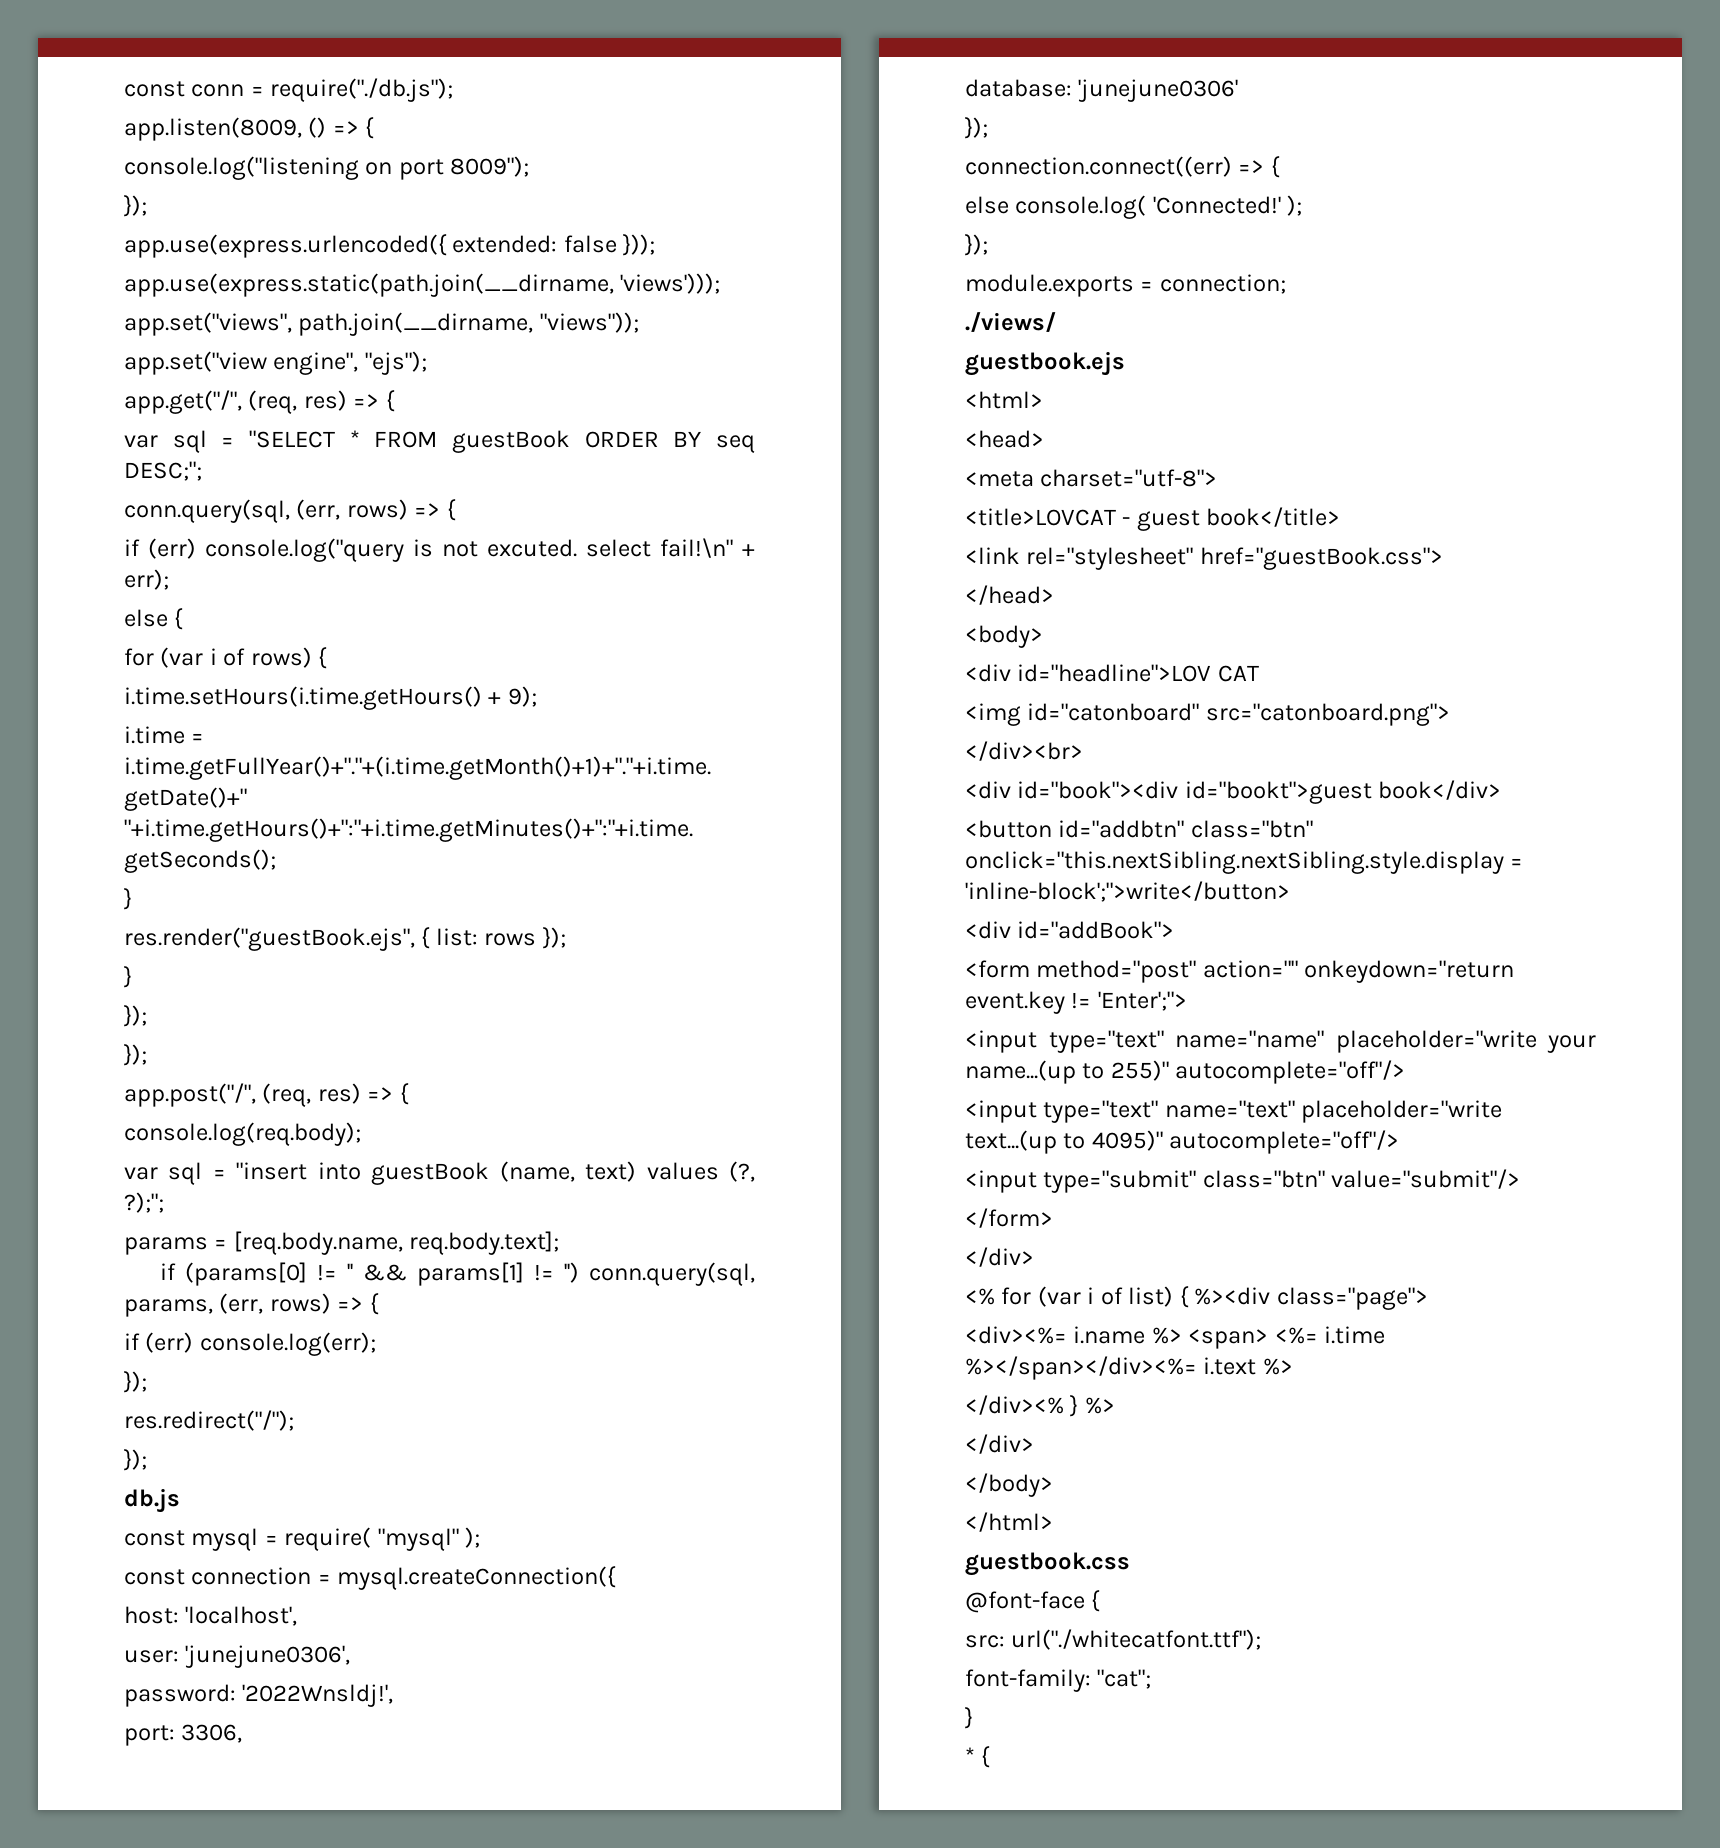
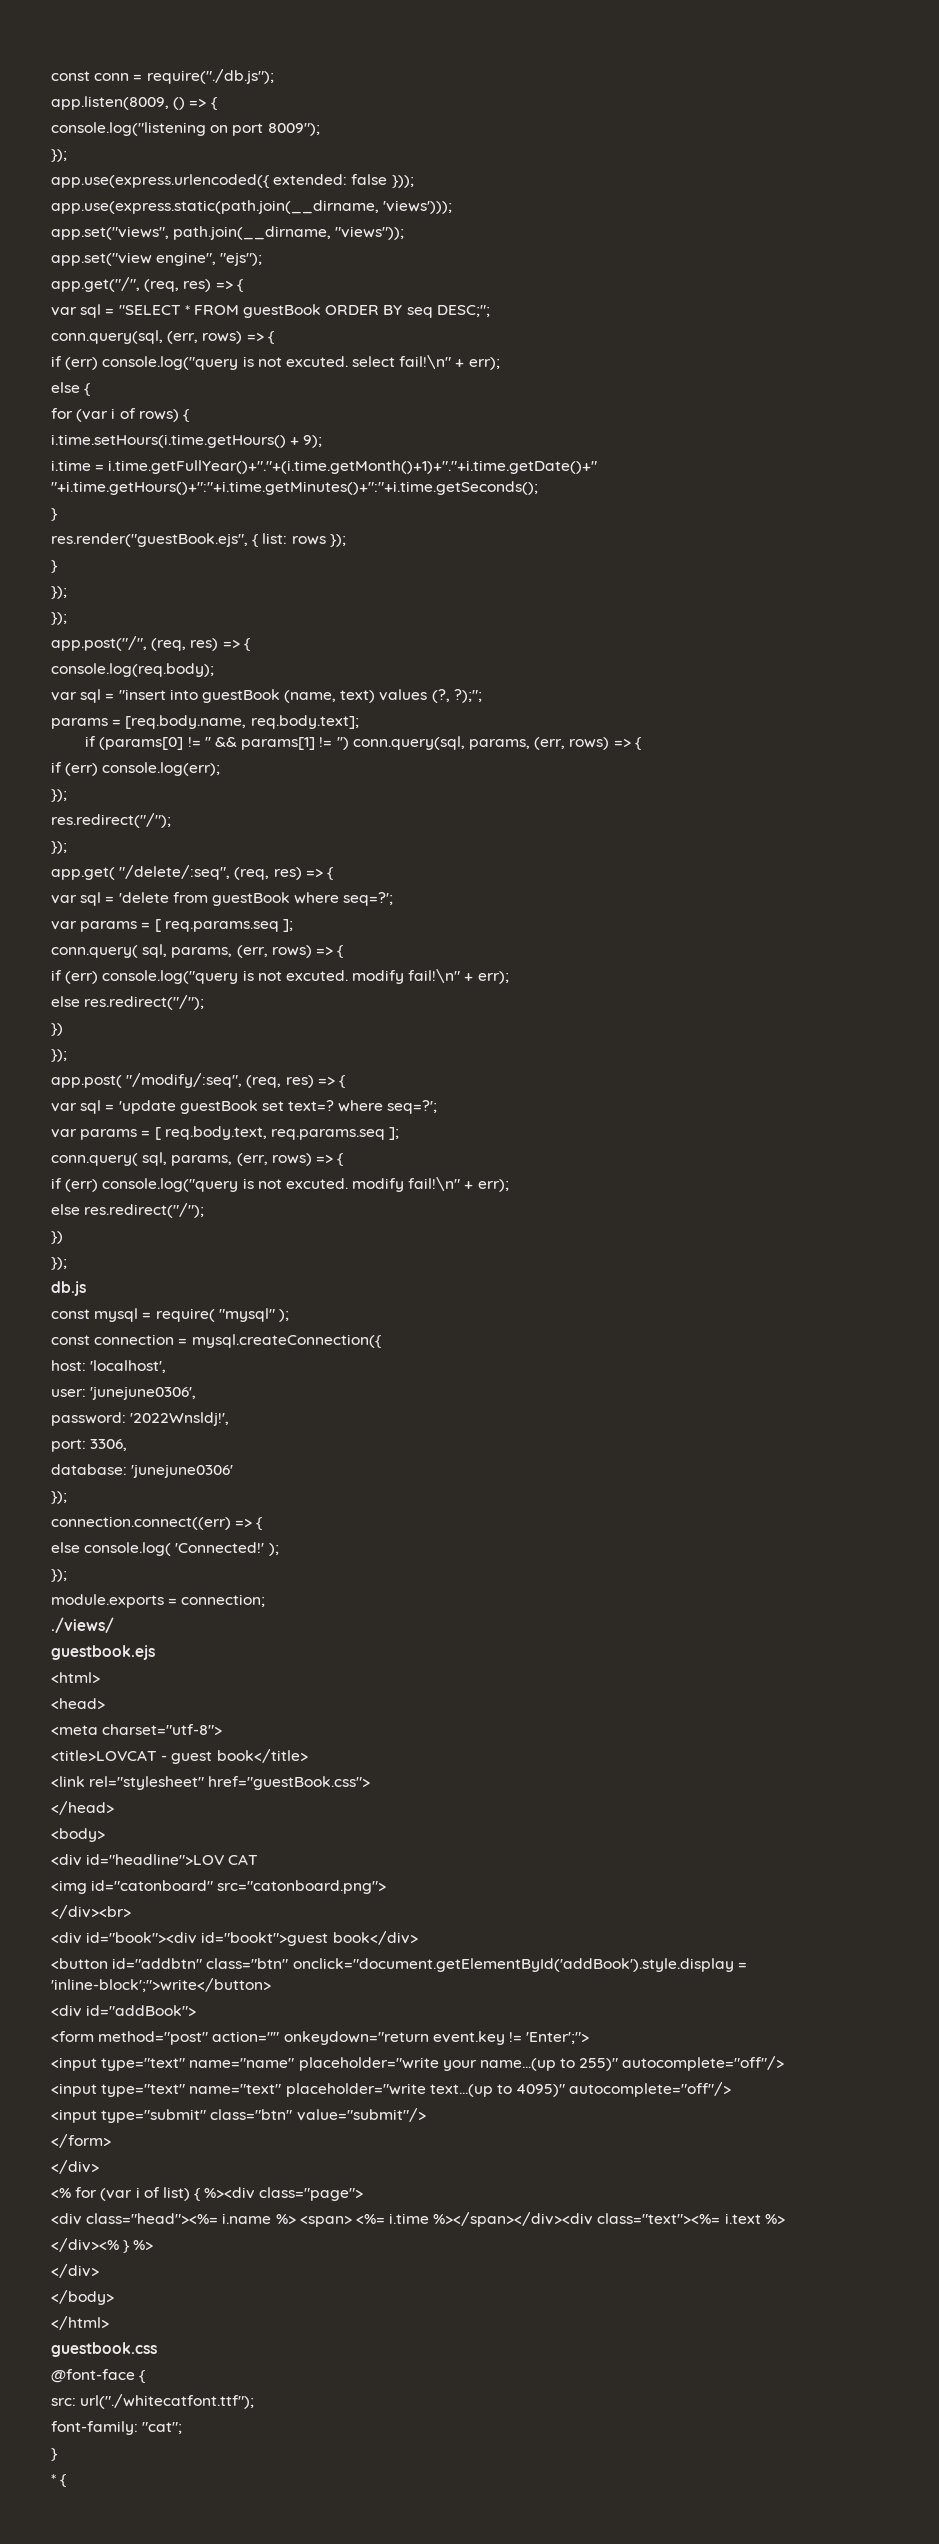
+ app.get( "/delete/:seq", (req, res) => {
+ var sql = 'delete from guestBook where seq=?';
+ var params = [ req.params.seq ];
+ conn.query( sql, params, (err, rows) => {
+ if (err) console.log("query is not excuted. modify fail!\n" + err);
+ else res.redirect("/");
+ })
+ });
+ app.post( "/modify/:seq", (req, res) => {
+ var sql = 'update guestBook set text=? where seq=?';
+ var params = [ req.body.text, req.params.seq ];
+ conn.query( sql, params, (err, rows) => {
+ if (err) console.log("query is not excuted. modify fail!\n" + err);
+ else res.redirect("/");
+ })
+ });
- <button id="addbtn" class="btn" onclick="this.nextSibling.nextSibling.style.display = 'inline-block';">write</button>
+ <button id="addbtn" class="btn" onclick="document.getElementById('addBook').style.display = 'inline-block';">write</button>
- <div><%= i.name %> <span> <%= i.time %></span></div><%= i.text %>
+ <div class="head"><%= i.name %> <span> <%= i.time %></span></div><div class="text"><%= i.text %>

